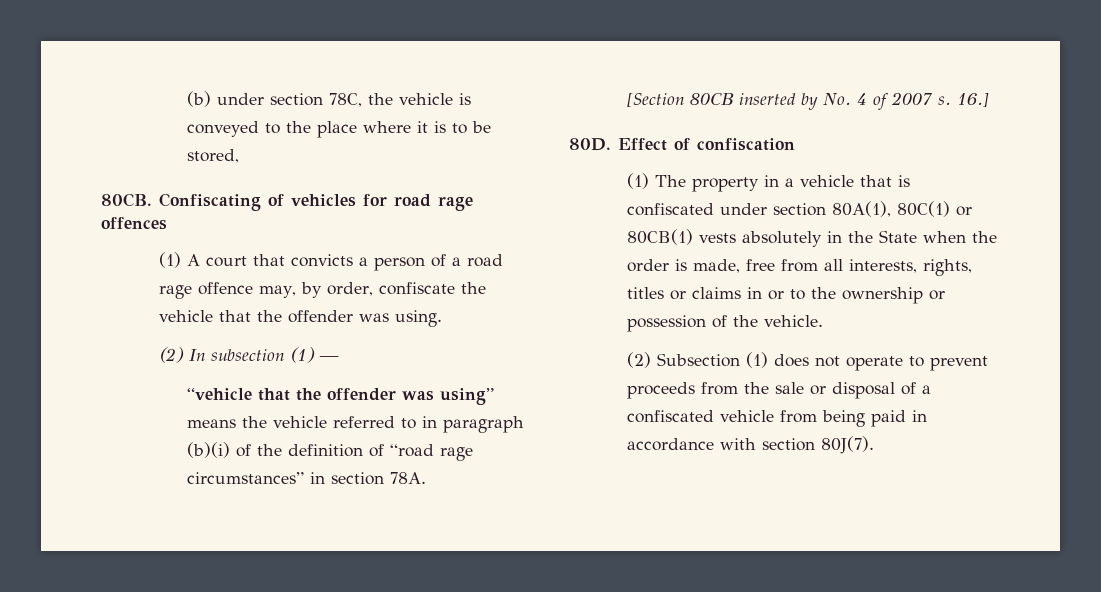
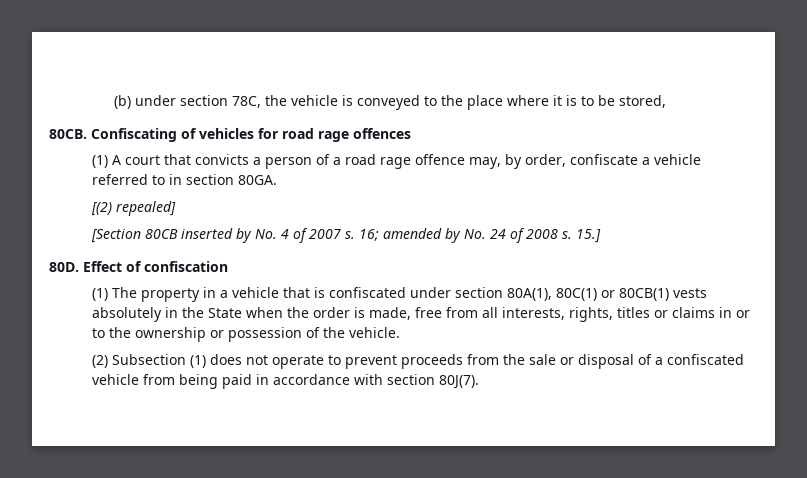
- (1) A court that convicts a person of a road rage offence may, by order, confiscate the vehicle that the offender was using.
- (2) In subsection (1) —
- “vehicle that the offender was using” means the vehicle referred to in paragraph (b)(i) of the definition of “road rage circumstances” in section 78A.
+ (1) A court that convicts a person of a road rage offence may, by order, confiscate a vehicle referred to in section 80GA.
+ [(2) repealed]
- 16.]
+ 16; amended by No. 24 of 2008 s. 15.]

